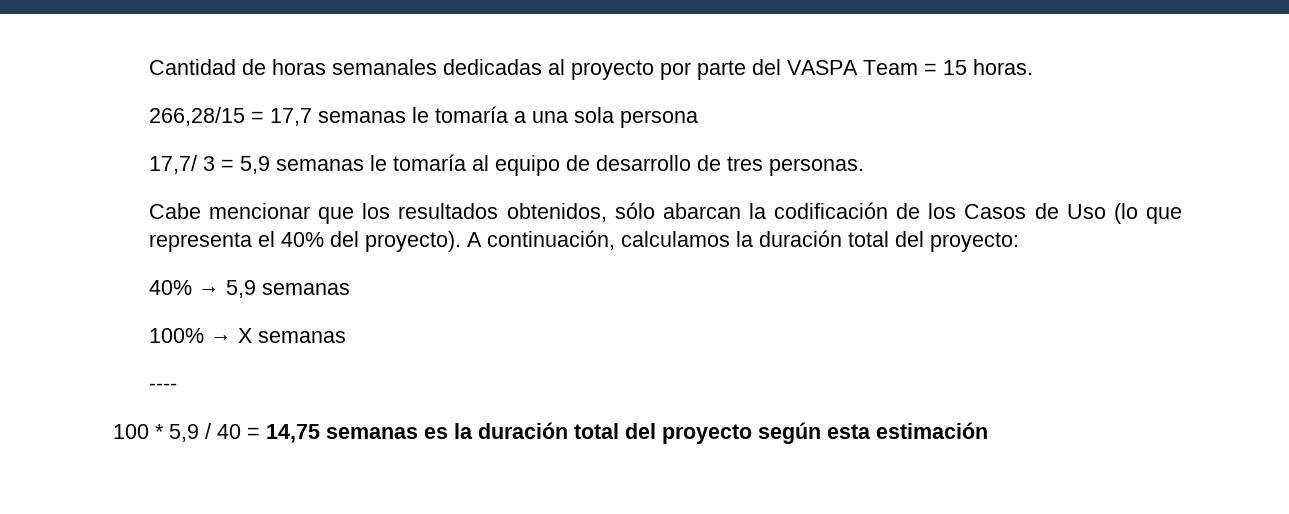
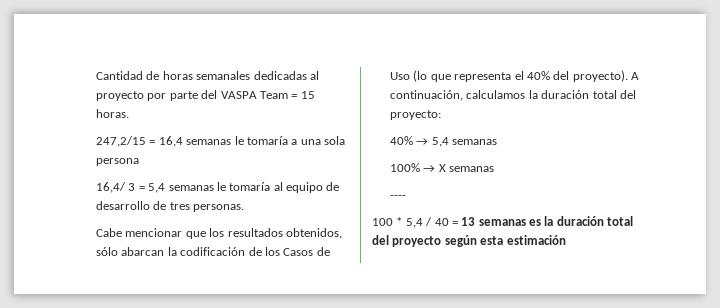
- 266,28/15 = 17,7 semanas le tomaría a una sola persona
+ 247,2/15 = 16,4 semanas le tomaría a una sola persona
- 17,7/ 3 = 5,9 semanas le tomaría al equipo de desarrollo de tres personas.
+ 16,4/ 3 = 5,4 semanas le tomaría al equipo de desarrollo de tres personas.
- 40% → 5,9 semanas
+ 40% → 5,4 semanas
- 100 * 5,9 / 40 = 14,75 semanas es la duración total del proyecto según esta estimación
+ 100 * 5,4 / 40 = 13 semanas es la duración total del proyecto según esta estimación

